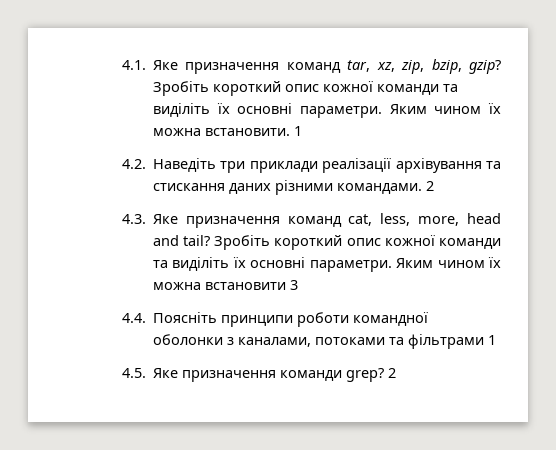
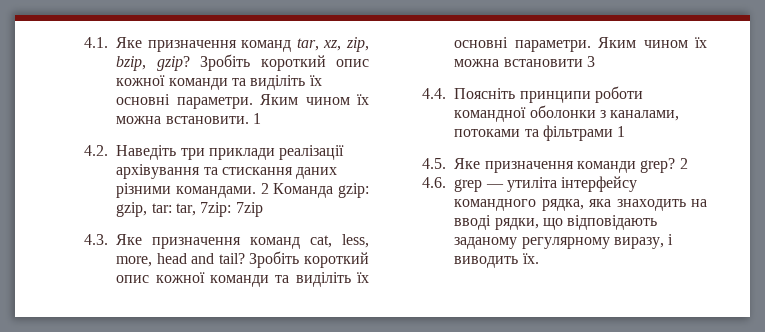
- 4.2. Наведіть три приклади реалізації архівування та стискання даних різними командами. 2
+ 4.2. Наведіть три приклади реалізації архівування та стискання даних різними командами. 2 Команда gzip: gzip, tar: tar, 7zip: 7zip
+ 4.6. grep — утиліта інтерфейсу командного рядка, яка знаходить на вводі рядки, що відповідають заданому регулярному виразу, і виводить їх.

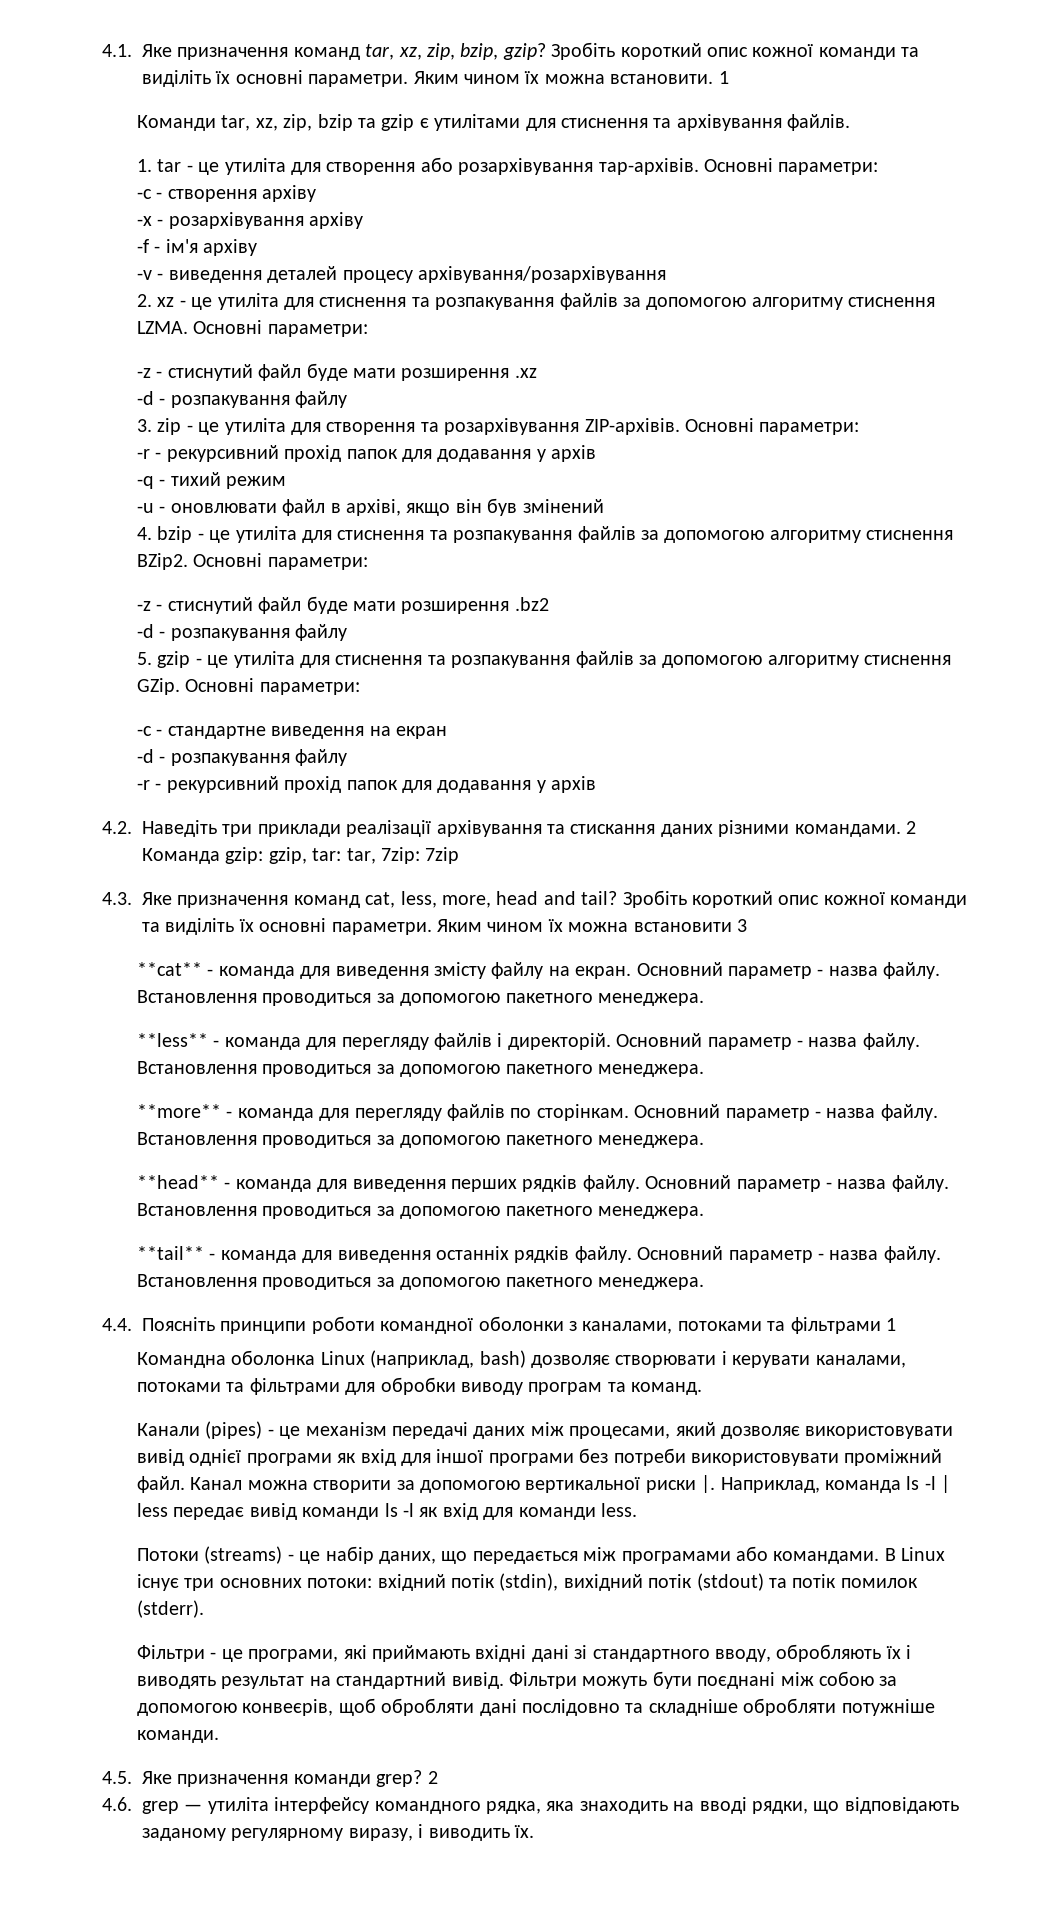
+ Команди tar, xz, zip, bzip та gzip є утилітами для стиснення та архівування файлів.
+ 1. tar - це утиліта для створення або розархівування тар-архівів. Основні параметри:
+ -c - створення архіву
+ -x - розархівування архіву
+ -f - ім'я архіву
+ -v - виведення деталей процесу архівування/розархівування
+ 2. xz - це утиліта для стиснення та розпакування файлів за допомогою алгоритму стиснення LZMA. Основні параметри:
+ -z - стиснутий файл буде мати розширення .xz
+ -d - розпакування файлу
+ 3. zip - це утиліта для створення та розархівування ZIP-архівів. Основні параметри:
+ -r - рекурсивний прохід папок для додавання у архів
+ -q - тихий режим
+ -u - оновлювати файл в архіві, якщо він був змінений
+ 4. bzip - це утиліта для стиснення та розпакування файлів за допомогою алгоритму стиснення BZip2. Основні параметри:
+ -z - стиснутий файл буде мати розширення .bz2
+ -d - розпакування файлу
+ 5. gzip - це утиліта для стиснення та розпакування файлів за допомогою алгоритму стиснення GZip. Основні параметри:
+ -c - стандартне виведення на екран
+ -d - розпакування файлу
+ -r - рекурсивний прохід папок для додавання у архів
+ **cat** - команда для виведення змісту файлу на екран. Основний параметр - назва файлу. Встановлення проводиться за допомогою пакетного менеджера.
+ **less** - команда для перегляду файлів і директорій. Основний параметр - назва файлу. Встановлення проводиться за допомогою пакетного менеджера.
+ **more** - команда для перегляду файлів по сторінкам. Основний параметр - назва файлу. Встановлення проводиться за допомогою пакетного менеджера.
+ **head** - команда для виведення перших рядків файлу. Основний параметр - назва файлу. Встановлення проводиться за допомогою пакетного менеджера.
+ **tail** - команда для виведення останніх рядків файлу. Основний параметр - назва файлу. Встановлення проводиться за допомогою пакетного менеджера.
+ Командна оболонка Linux (наприклад, bash) дозволяє створювати і керувати каналами, потоками та фільтрами для обробки виводу програм та команд.
+ Канали (pipes) - це механізм передачі даних між процесами, який дозволяє використовувати вивід однієї програми як вхід для іншої програми без потреби використовувати проміжний файл. Канал можна створити за допомогою вертикальної риски |. Наприклад, команда ls -l | less передає вивід команди ls -l як вхід для команди less.
+ Потоки (streams) - це набір даних, що передається між програмами або командами. В Linux існує три основних потоки: вхідний потік (stdin), вихідний потік (stdout) та потік помилок (stderr).
+ Фільтри - це програми, які приймають вхідні дані зі стандартного вводу, обробляють їх і виводять результат на стандартний вивід. Фільтри можуть бути поєднані між собою за допомогою конвеєрів, щоб обробляти дані послідовно та складніше обробляти потужніше команди.

